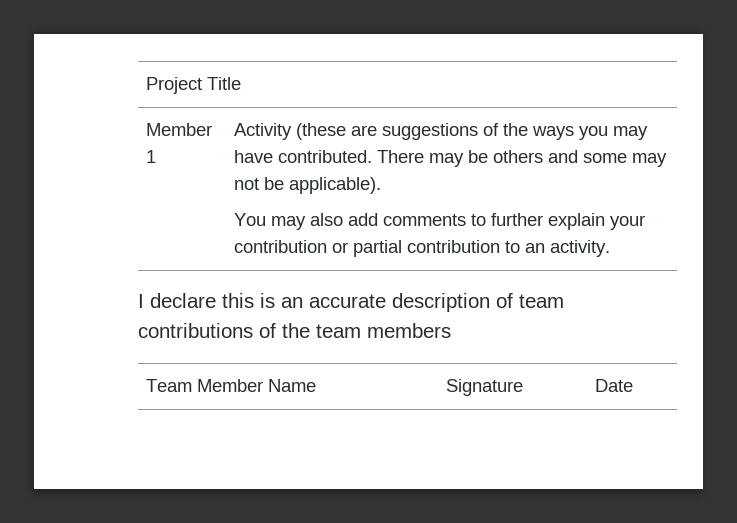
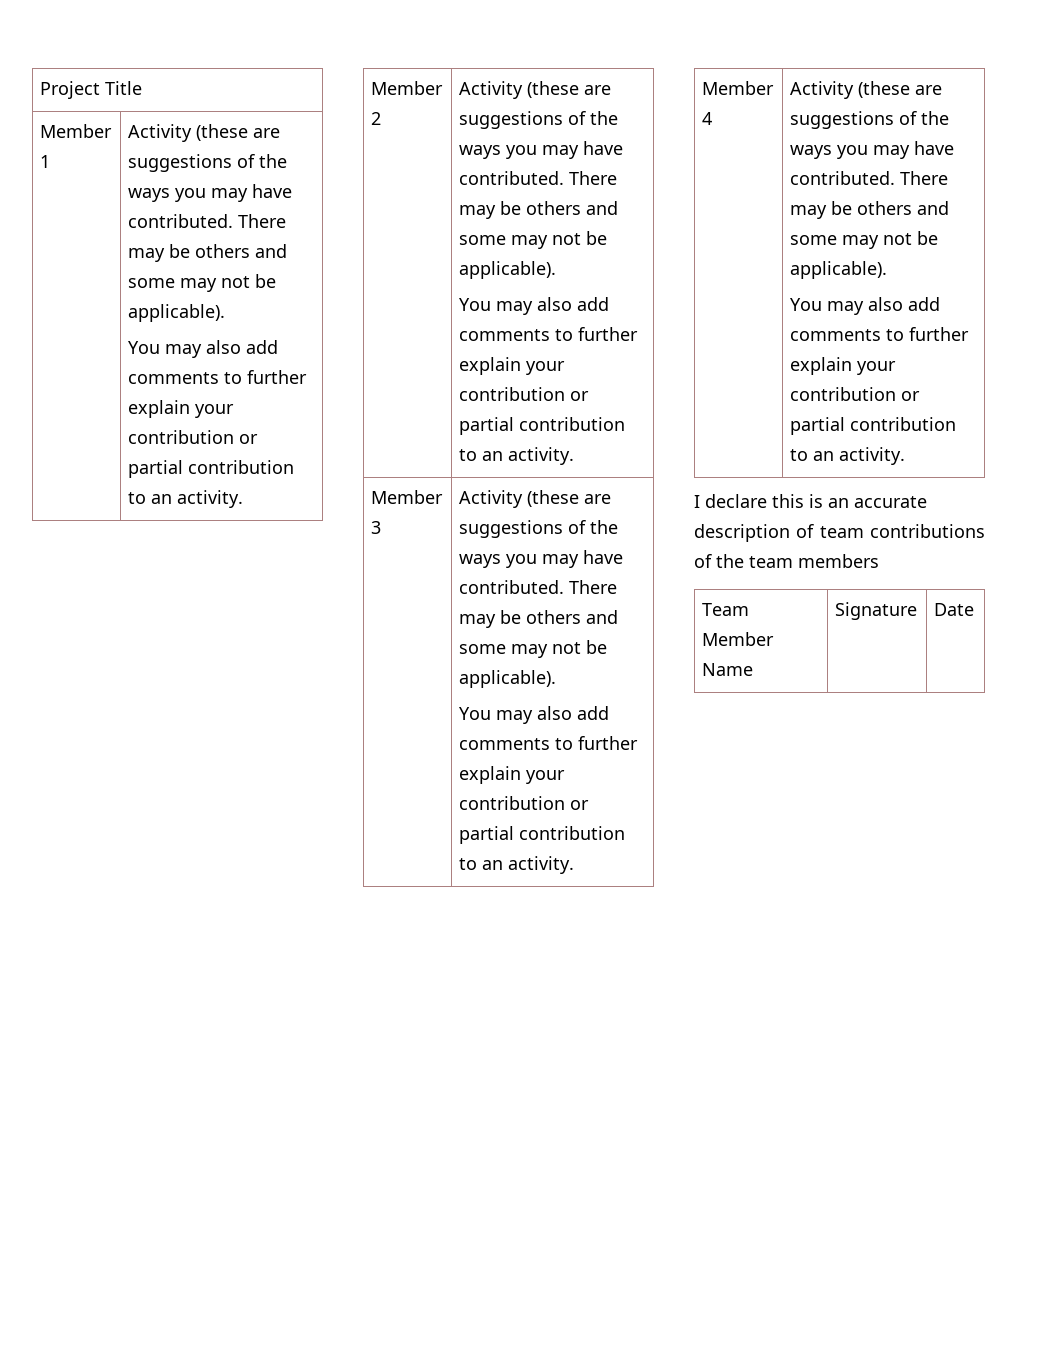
+ Member 2 | Activity (these are suggestions of the ways you may have contributed. There may be others and some may not be applicable).
+ You may also add comments to further explain your contribution or partial contribution to an activity.
+ Member 3 | Activity (these are suggestions of the ways you may have contributed. There may be others and some may not be applicable).
+ You may also add comments to further explain your contribution or partial contribution to an activity.
+ Member 4 | Activity (these are suggestions of the ways you may have contributed. There may be others and some may not be applicable).
+ You may also add comments to further explain your contribution or partial contribution to an activity.

